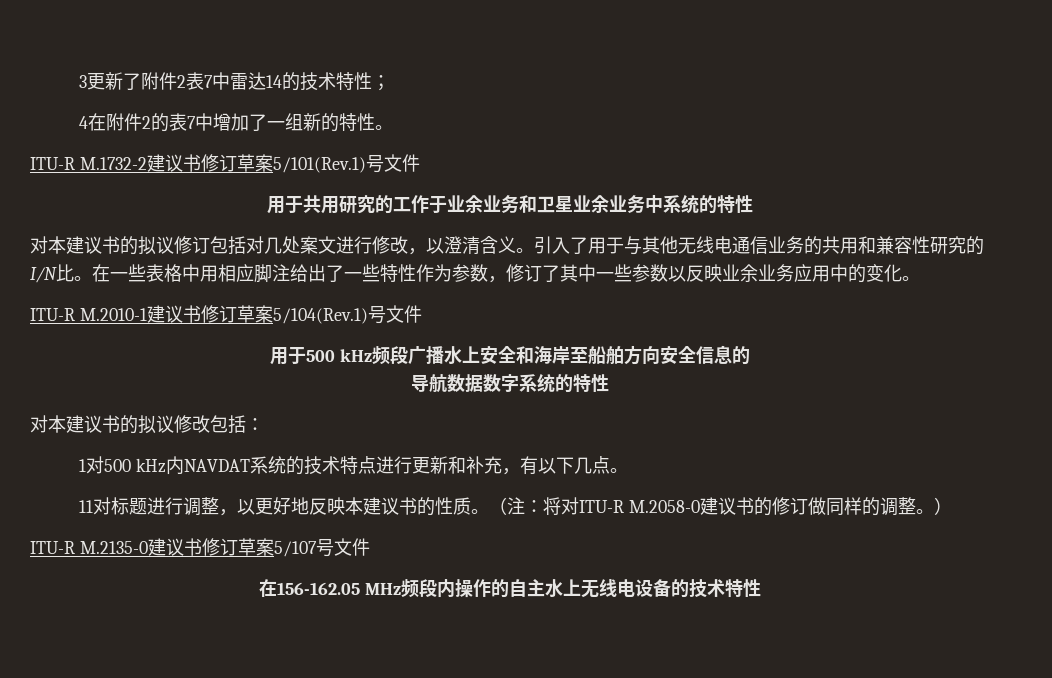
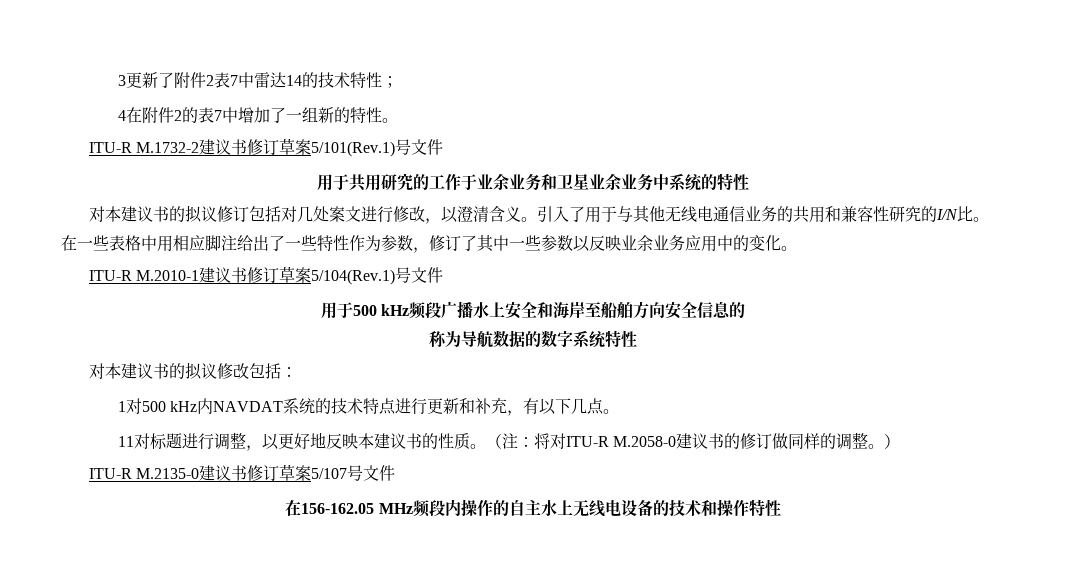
- 导航数据数字系统的特性
+ 称为导航数据的数字系统特性
- 在156-162.05 MHz频段内操作的自主水上无线电设备的技术特性
+ 在156-162.05 MHz频段内操作的自主水上无线电设备的技术和操作特性

